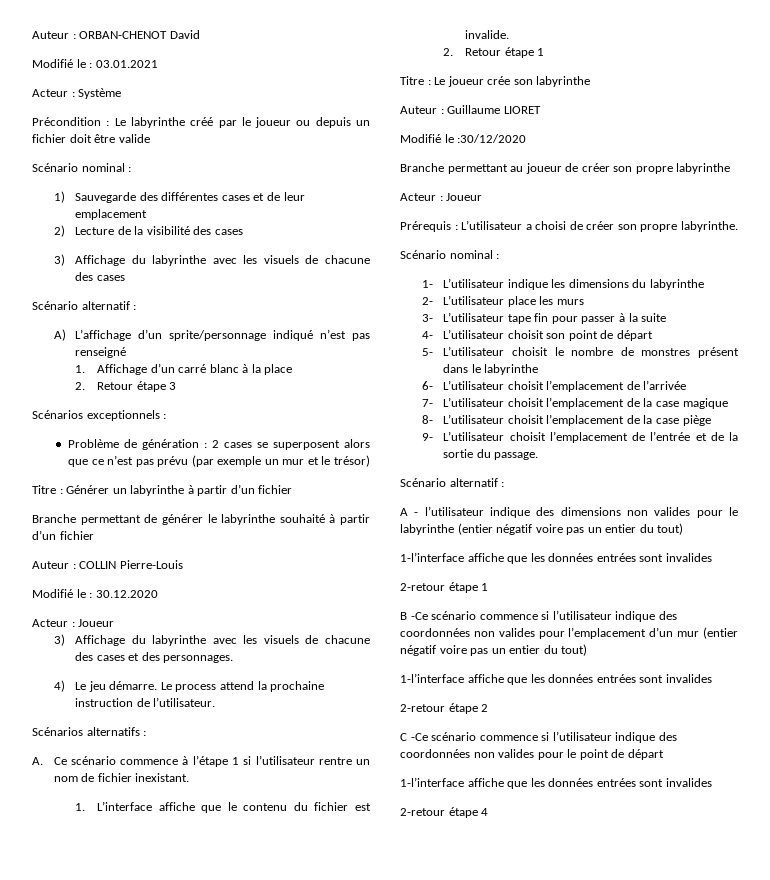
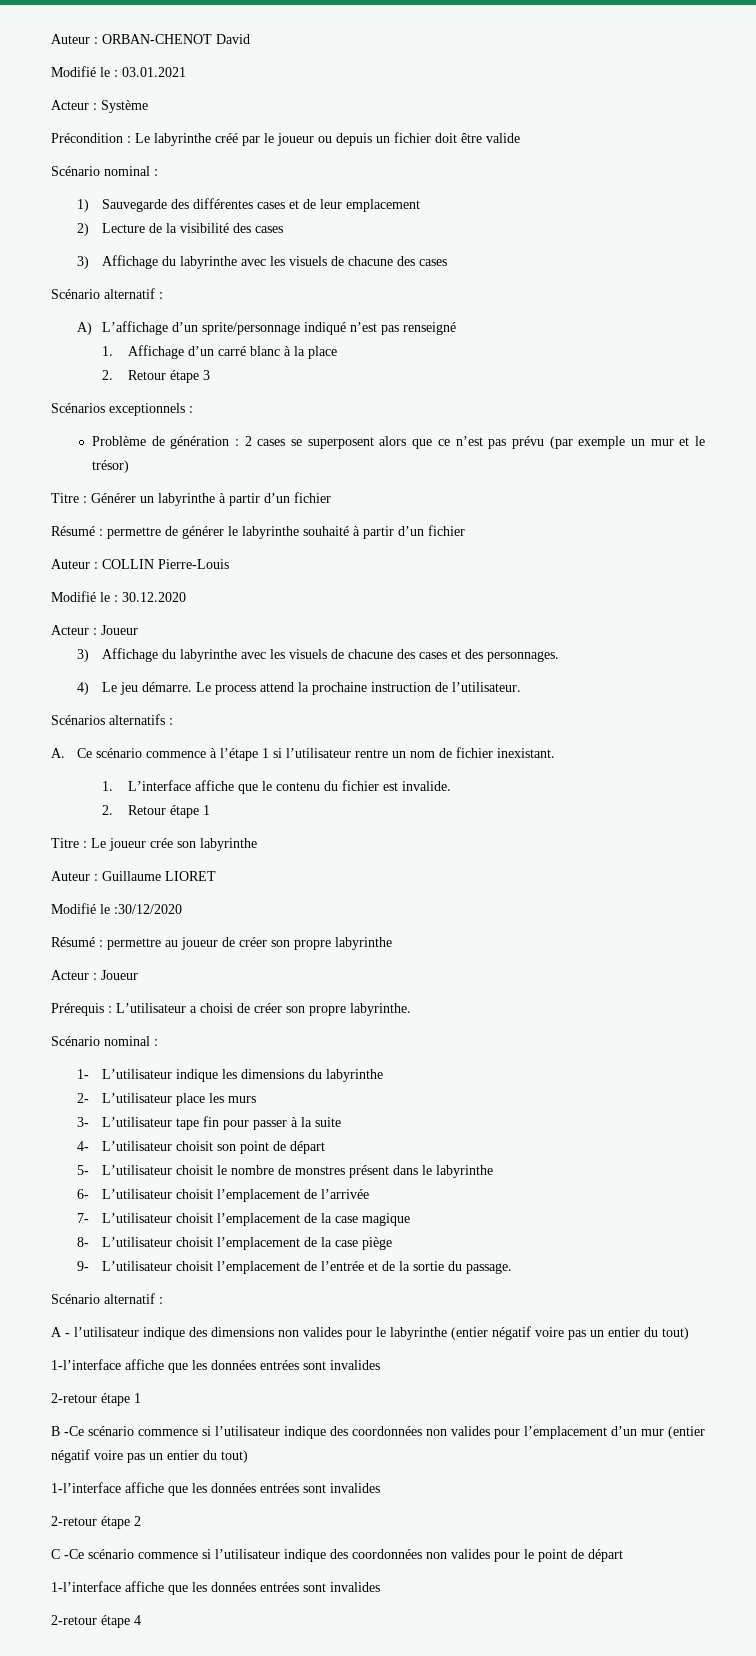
- Branche permettant de générer le labyrinthe souhaité à partir d’un fichier
+ Résumé : permettre de générer le labyrinthe souhaité à partir d’un fichier
- Branche permettant au joueur de créer son propre labyrinthe
+ Résumé : permettre au joueur de créer son propre labyrinthe

